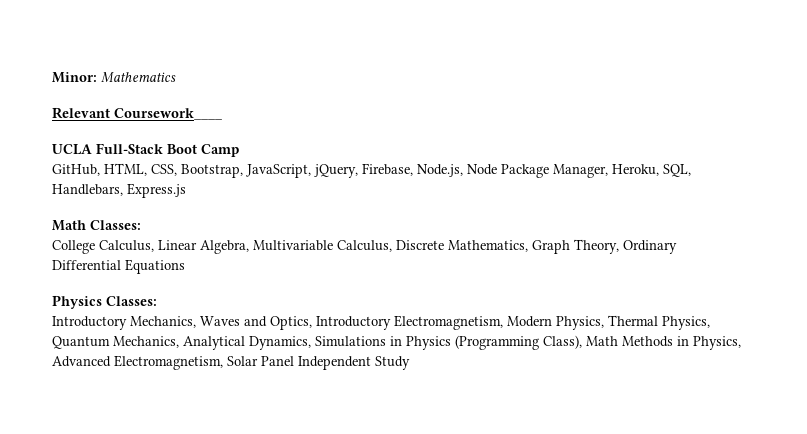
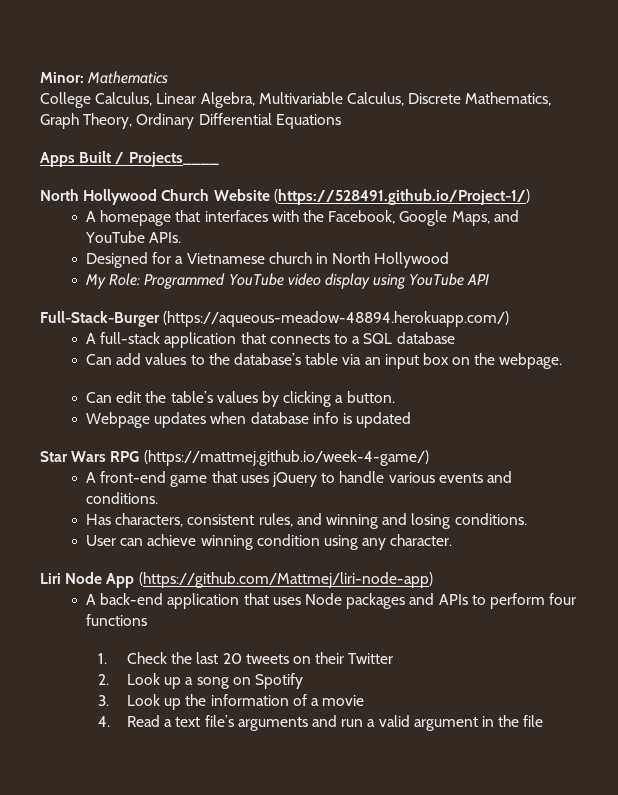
- Relevant Coursework____
- UCLA Full-Stack Boot Camp
- GitHub, HTML, CSS, Bootstrap, JavaScript, jQuery, Firebase, Node.js, Node Package Manager, Heroku, SQL, Handlebars, Express.js
- Math Classes:
- Physics Classes:
- Introductory Mechanics, Waves and Optics, Introductory Electromagnetism, Modern Physics, Thermal Physics, Quantum Mechanics, Analytical Dynamics, Simulations in Physics (Programming Class), Math Methods in Physics, Advanced Electromagnetism, Solar Panel Independent Study
+ Apps Built / Projects____
+ North Hollywood Church Website (https://528491.github.io/Project-1/)
+ A homepage that interfaces with the Facebook, Google Maps, and YouTube APIs.
+ Designed for a Vietnamese church in North Hollywood
+ My Role: Programmed YouTube video display using YouTube API
+ Full-Stack-Burger (https://aqueous-meadow-48894.herokuapp.com/)
+ A full-stack application that connects to a SQL database
+ Can add values to the database’s table via an input box on the webpage.
+ Can edit the table’s values by clicking a button.
+ Webpage updates when database info is updated
+ Star Wars RPG (https://mattmej.github.io/week-4-game/)
+ A front-end game that uses jQuery to handle various events and conditions.
+ Has characters, consistent rules, and winning and losing conditions.
+ User can achieve winning condition using any character.
+ Liri Node App (https://github.com/Mattmej/liri-node-app)
+ A back-end application that uses Node packages and APIs to perform four functions
+ 1. Check the last 20 tweets on their Twitter
+ 2. Look up a song on Spotify
+ 3. Look up the information of a movie
+ 4. Read a text file’s arguments and run a valid argument in the file

